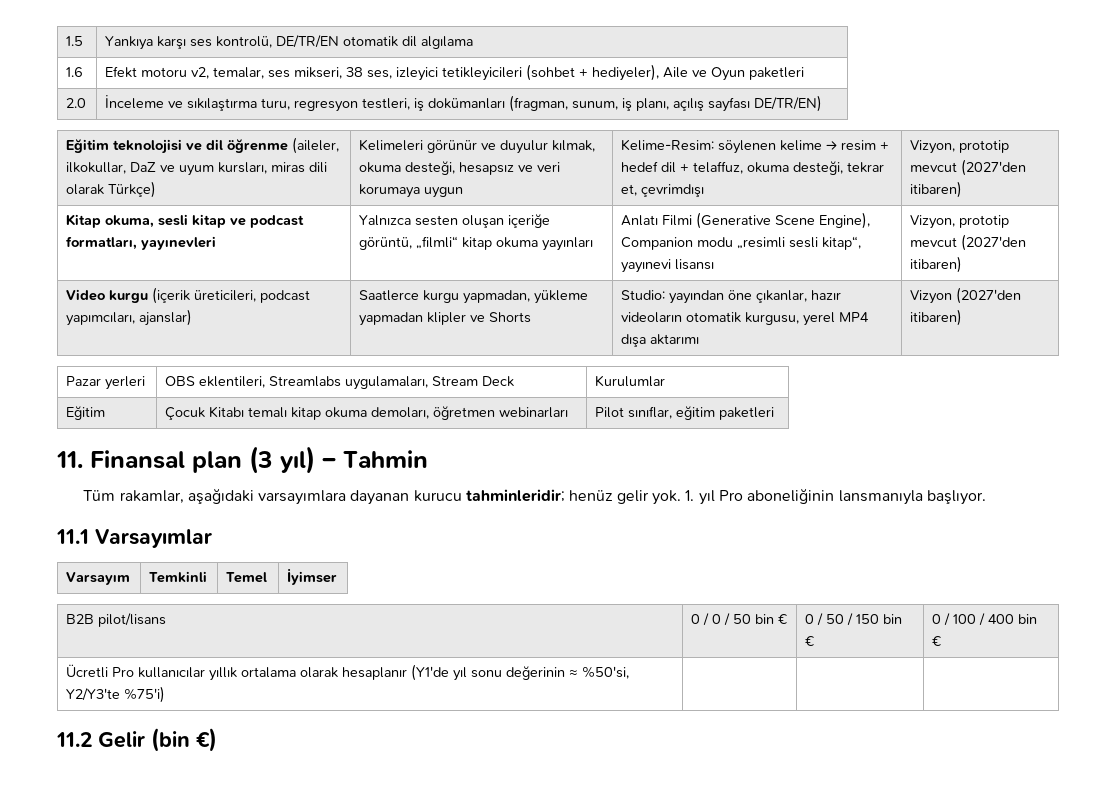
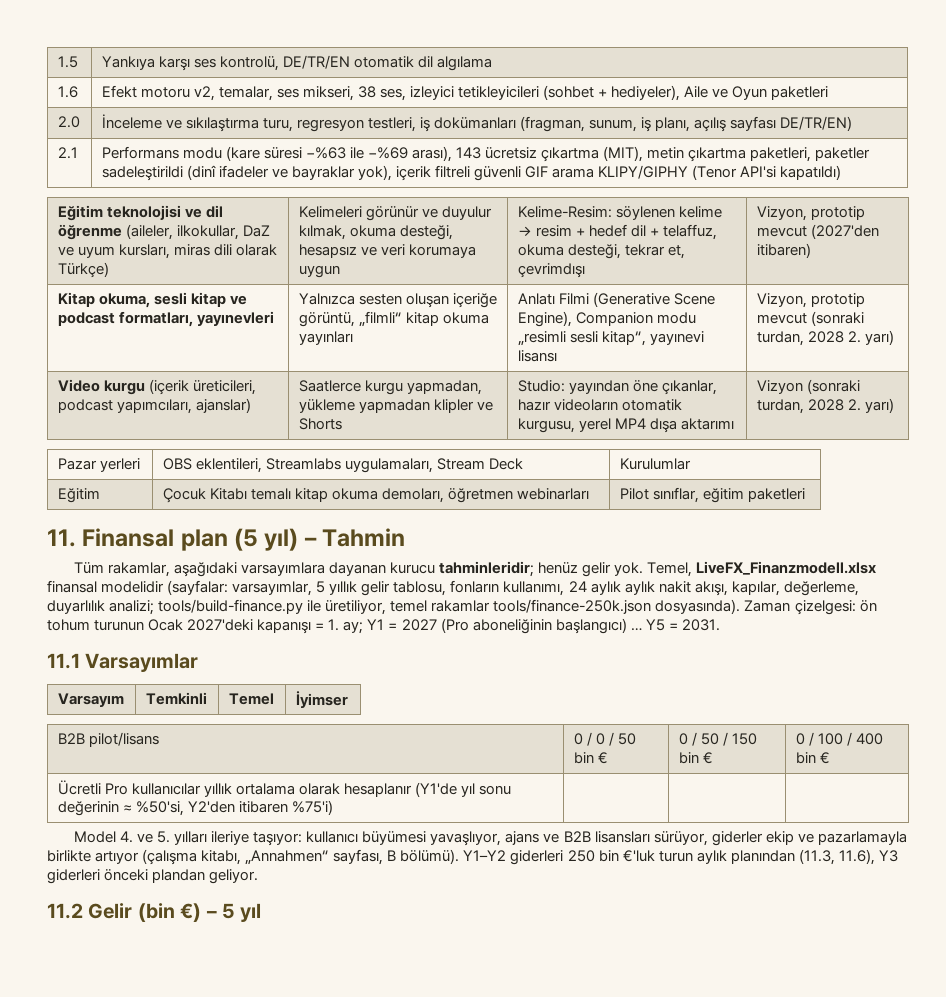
+ 2.1 | Performans modu (kare süresi −%63 ile −%69 arası), 143 ücretsiz çıkartma (MIT), metin çıkartma paketleri, paketler sadeleştirildi (dinî ifadeler ve bayraklar yok), içerik filtreli güvenli GIF arama KLIPY/GIPHY (Tenor API'si kapatıldı)
- Kitap okuma, sesli kitap ve podcast formatları, yayınevleri | Yalnızca sesten oluşan içeriğe görüntü, „filmli“ kitap okuma yayınları | Anlatı Filmi (Generative Scene Engine), Companion modu „resimli sesli kitap“, yayınevi lisansı | Vizyon, prototip mevcut (2027'den itibaren)
+ Kitap okuma, sesli kitap ve podcast formatları, yayınevleri | Yalnızca sesten oluşan içeriğe görüntü, „filmli“ kitap okuma yayınları | Anlatı Filmi (Generative Scene Engine), Companion modu „resimli sesli kitap“, yayınevi lisansı | Vizyon, prototip mevcut (sonraki turdan, 2028 2. yarı)
- Video kurgu (içerik üreticileri, podcast yapımcıları, ajanslar) | Saatlerce kurgu yapmadan, yükleme yapmadan klipler ve Shorts | Studio: yayından öne çıkanlar, hazır videoların otomatik kurgusu, yerel MP4 dışa aktarımı | Vizyon (2027'den itibaren)
+ Video kurgu (içerik üreticileri, podcast yapımcıları, ajanslar) | Saatlerce kurgu yapmadan, yükleme yapmadan klipler ve Shorts | Studio: yayından öne çıkanlar, hazır videoların otomatik kurgusu, yerel MP4 dışa aktarımı | Vizyon (sonraki turdan, 2028 2. yarı)
- 11. Finansal plan (3 yıl) – Tahmin
+ 11. Finansal plan (5 yıl) – Tahmin
- 1. yıl Pro aboneliğinin lansmanıyla başlıyor.
+ Temel, LiveFX_Finanzmodell.xlsx finansal modelidir (sayfalar: varsayımlar, 5 yıllık gelir tablosu, fonların kullanımı, 24 aylık aylık nakit akışı, kapılar, değerleme, duyarlılık analizi; tools/build-finance.py ile üretiliyor, temel rakamlar tools/finance-250k.json dosyasında). Zaman çizelgesi: ön tohum turunun Ocak 2027'deki kapanışı = 1. ay; Y1 = 2027 (Pro aboneliğinin başlangıcı) … Y5 = 2031.
- Ücretli Pro kullanıcılar yıllık ortalama olarak hesaplanır (Y1'de yıl sonu değerinin ≈ %50'si, Y2/Y3'te %75'i) | | |
+ Ücretli Pro kullanıcılar yıllık ortalama olarak hesaplanır (Y1'de yıl sonu değerinin ≈ %50'si, Y2'den itibaren %75'i) | | |
+ Model 4. ve 5. yılları ileriye taşıyor: kullanıcı büyümesi yavaşlıyor, ajans ve B2B lisansları sürüyor, giderler ekip ve pazarlamayla birlikte artıyor (çalışma kitabı, „Annahmen“ sayfası, B bölümü). Y1–Y2 giderleri 250 bin €'luk turun aylık planından (11.3, 11.6), Y3 giderleri önceki plandan geliyor.
- 11.2 Gelir (bin €)
+ 11.2 Gelir (bin €) – 5 yıl

